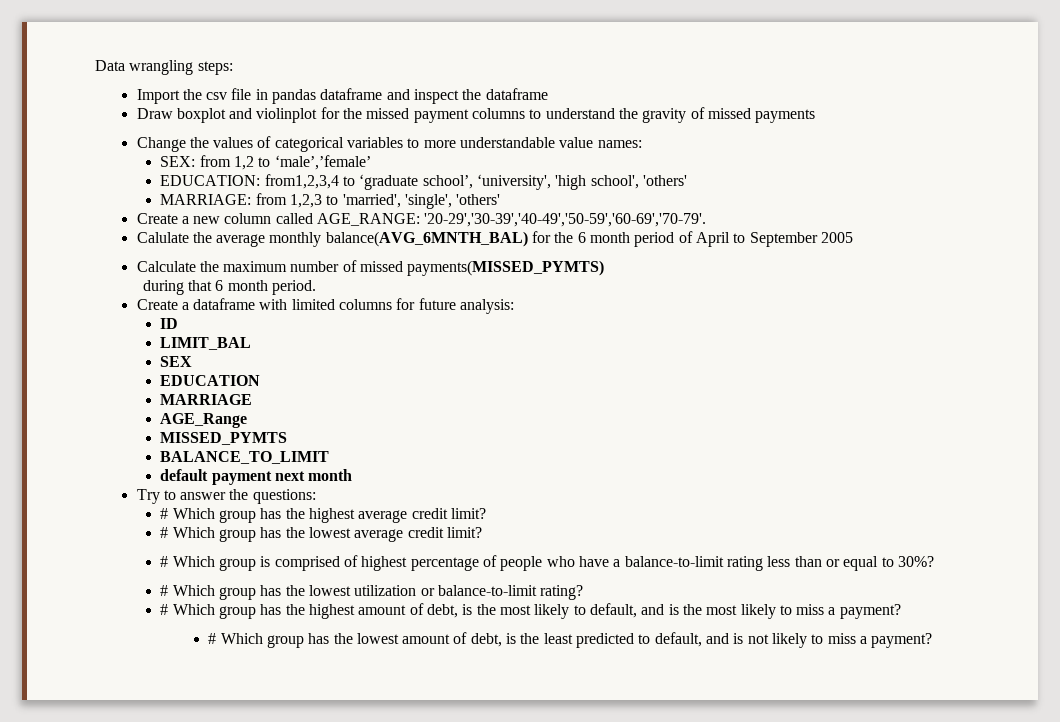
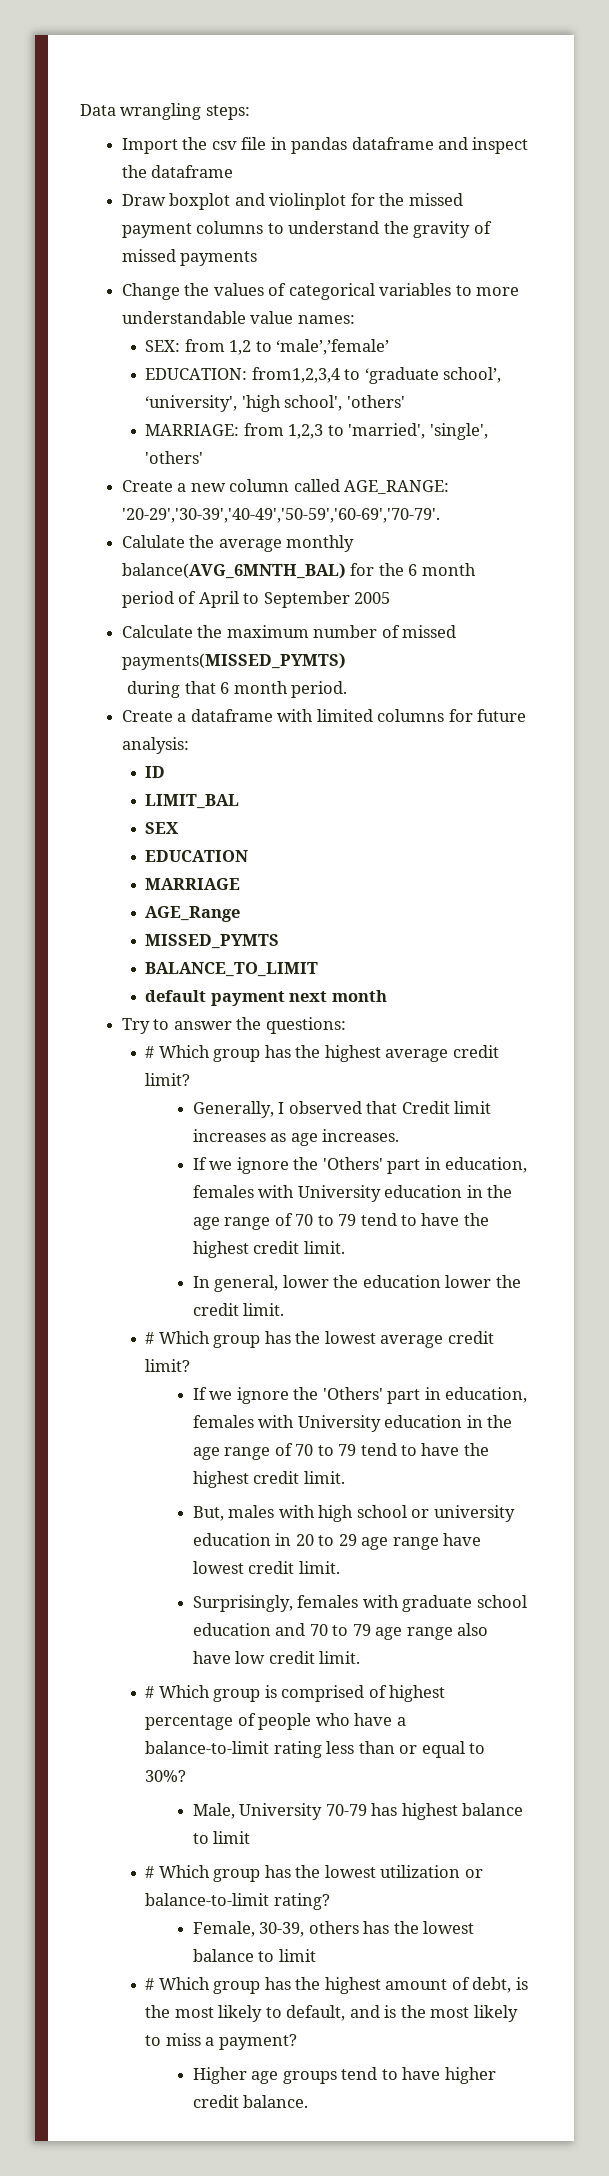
+ Generally, I observed that Credit limit increases as age increases.
+ If we ignore the 'Others' part in education, females with University education in the age range of 70 to 79 tend to have the highest credit limit.
+ In general, lower the education lower the credit limit.
  # Which group has the lowest average credit limit?
+ If we ignore the 'Others' part in education, females with University education in the age range of 70 to 79 tend to have the highest credit limit.
+ But, males with high school or university education in 20 to 29 age range have lowest credit limit.
+ Surprisingly, females with graduate school education and 70 to 79 age range also have low credit limit.
+ Male, University 70-79 has highest balance to limit
+ Female, 30-39, others has the lowest balance to limit
- # Which group has the lowest amount of debt, is the least predicted to default, and is not likely to miss a payment?
+ Higher age groups tend to have higher credit balance.

